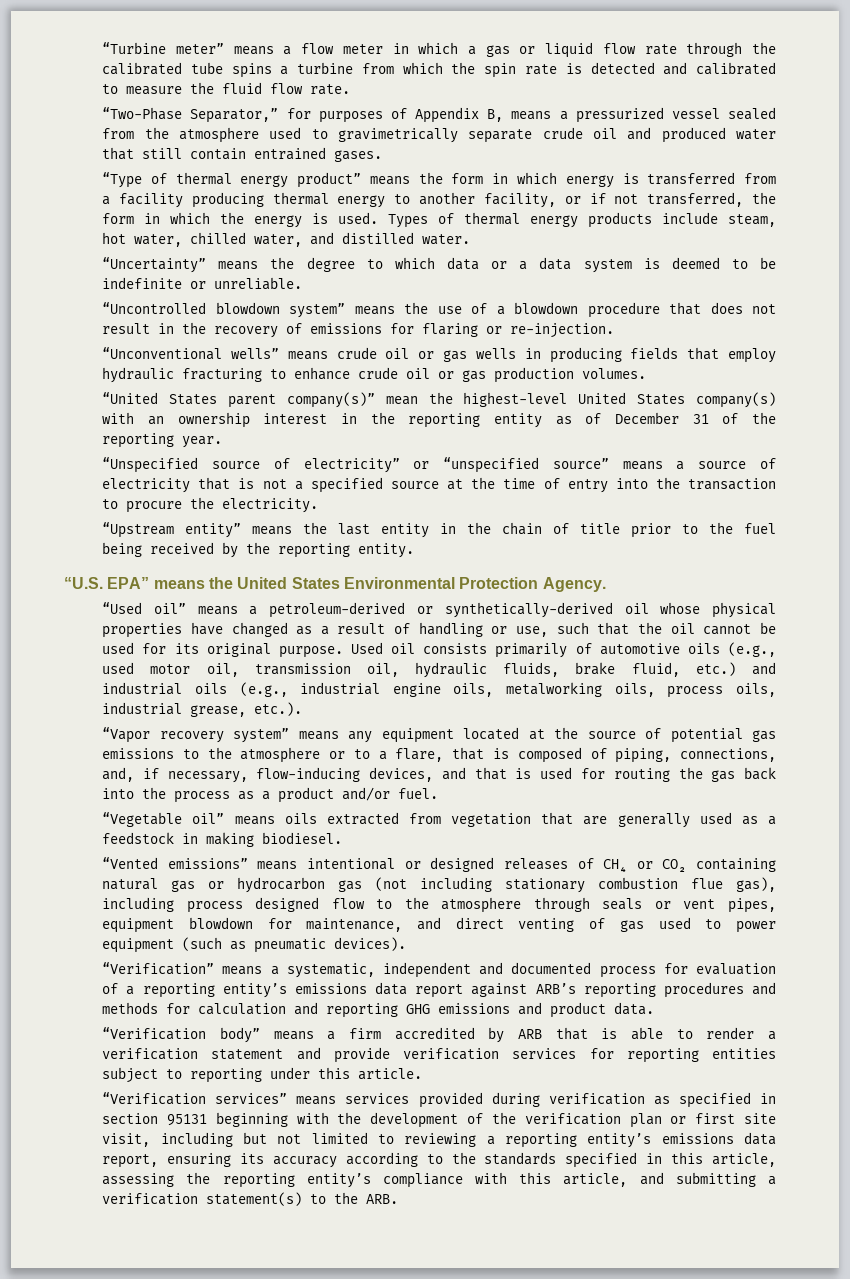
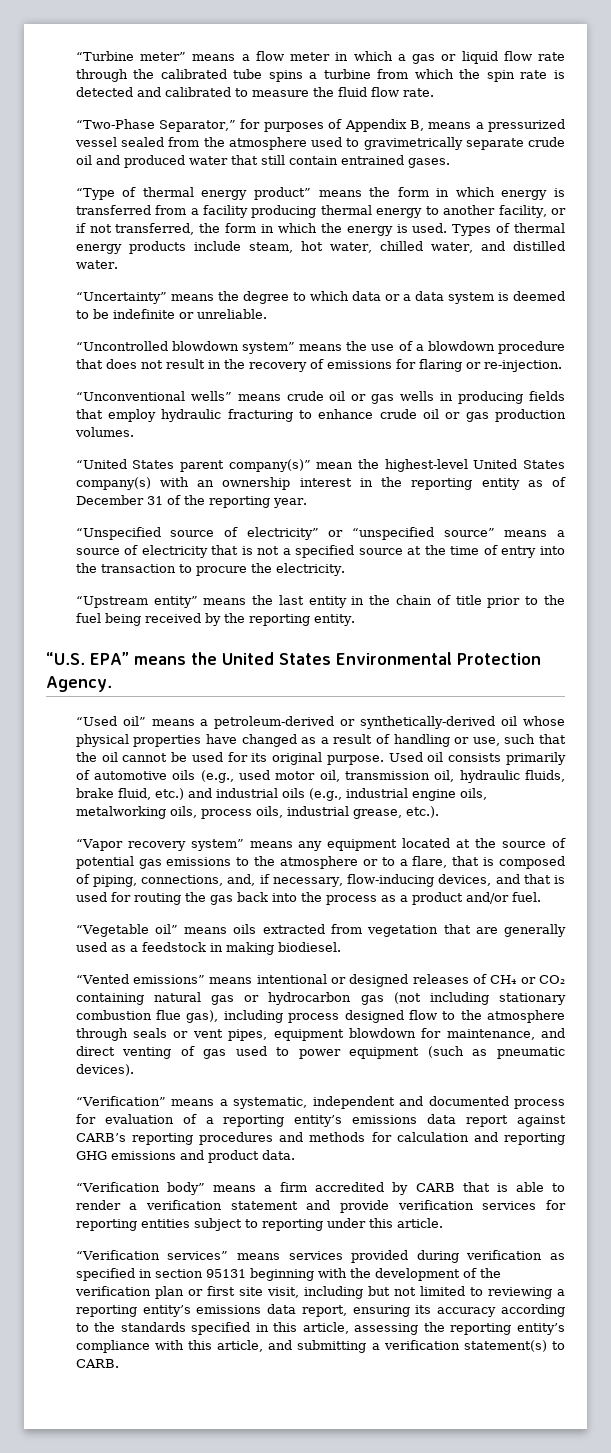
- “Verification” means a systematic, independent and documented process for evaluation of a reporting entity’s emissions data report against ARB’s reporting procedures and methods for calculation and reporting GHG emissions and product data.
+ “Verification” means a systematic, independent and documented process for evaluation of a reporting entity’s emissions data report against CARB’s reporting procedures and methods for calculation and reporting GHG emissions and product data.
- “Verification body” means a firm accredited by ARB that is able to render a verification statement and provide verification services for reporting entities subject to reporting under this article.
+ “Verification body” means a firm accredited by CARB that is able to render a verification statement and provide verification services for reporting entities subject to reporting under this article.
- “Verification services” means services provided during verification as specified in section 95131 beginning with the development of the verification plan or first site visit, including but not limited to reviewing a reporting entity’s emissions data report, ensuring its accuracy according to the standards specified in this article, assessing the reporting entity’s compliance with this article, and submitting a verification statement(s) to the ARB.
+ “Verification services” means services provided during verification as specified in section 95131 beginning with the development of the verification plan or first site visit, including but not limited to reviewing a reporting entity’s emissions data report, ensuring its accuracy according to the standards specified in this article, assessing the reporting entity’s compliance with this article, and submitting a verification statement(s) to CARB.

